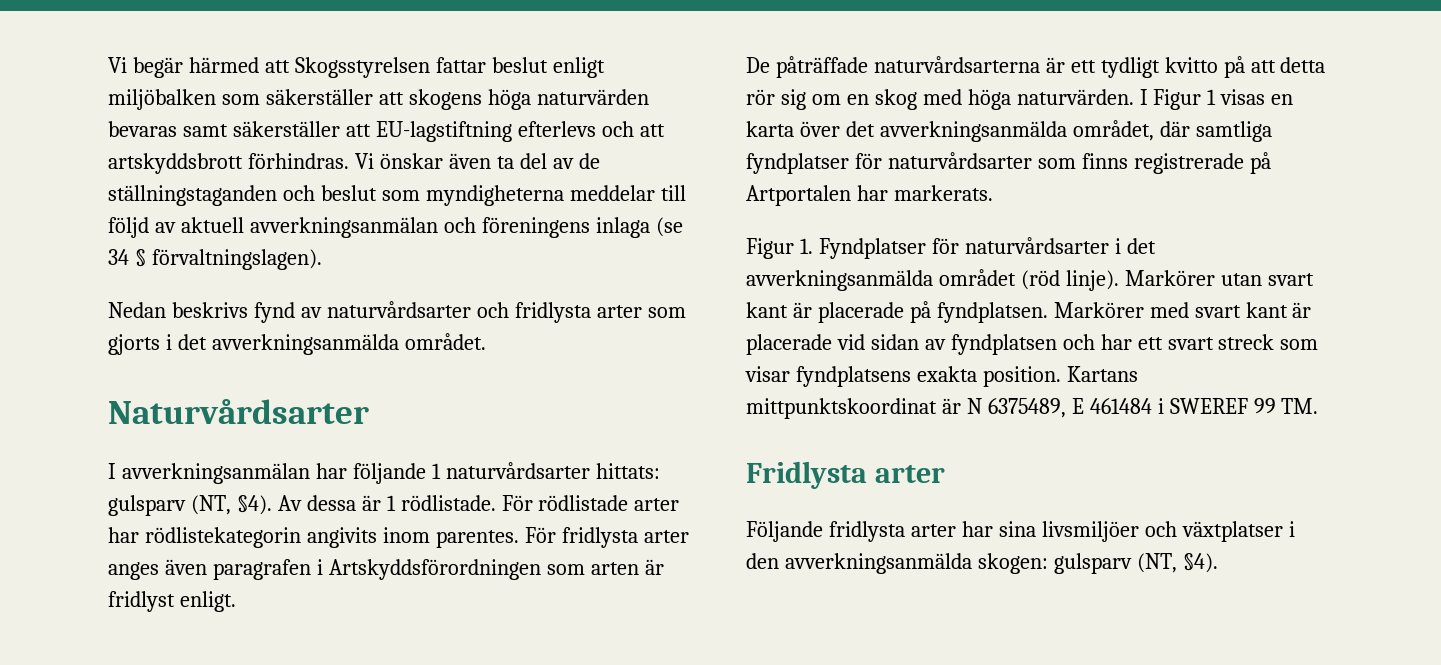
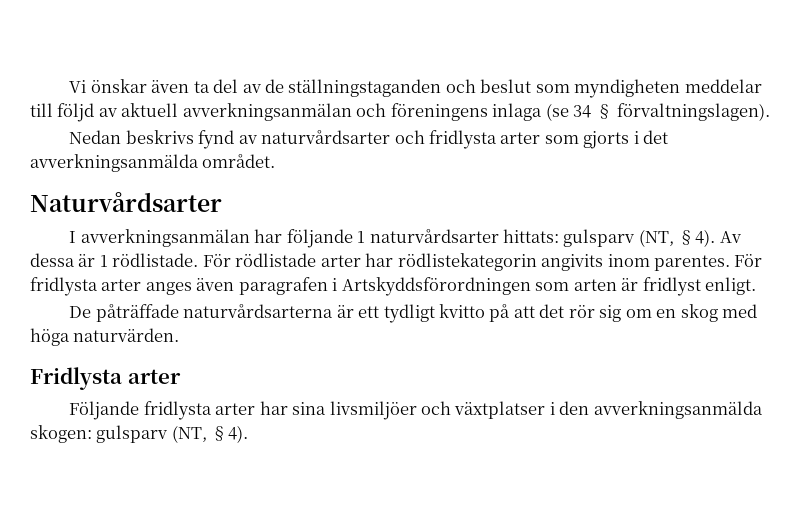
- Vi begär härmed att Skogsstyrelsen fattar beslut enligt miljöbalken som säkerställer att skogens höga naturvärden bevaras samt säkerställer att EU-lagstiftning efterlevs och att artskyddsbrott förhindras. Vi önskar även ta del av de ställningstaganden och beslut som myndigheterna meddelar till följd av aktuell avverkningsanmälan och föreningens inlaga (se 34 § förvaltningslagen).
+ Vi önskar även ta del av de ställningstaganden och beslut som myndigheten meddelar till följd av aktuell avverkningsanmälan och föreningens inlaga (se 34 § förvaltningslagen).
- De påträffade naturvårdsarterna är ett tydligt kvitto på att detta rör sig om en skog med höga naturvärden. I Figur 1 visas en karta över det avverkningsanmälda området, där samtliga fyndplatser för naturvårdsarter som finns registrerade på Artportalen har markerats.
- Figur 1. Fyndplatser för naturvårdsarter i det avverkningsanmälda området (röd linje). Markörer utan svart kant är placerade på fyndplatsen. Markörer med svart kant är placerade vid sidan av fyndplatsen och har ett svart streck som visar fyndplatsens exakta position. Kartans mittpunktskoordinat är N 6375489, E 461484 i SWEREF 99 TM.
+ De påträffade naturvårdsarterna är ett tydligt kvitto på att det rör sig om en skog med höga naturvärden.

